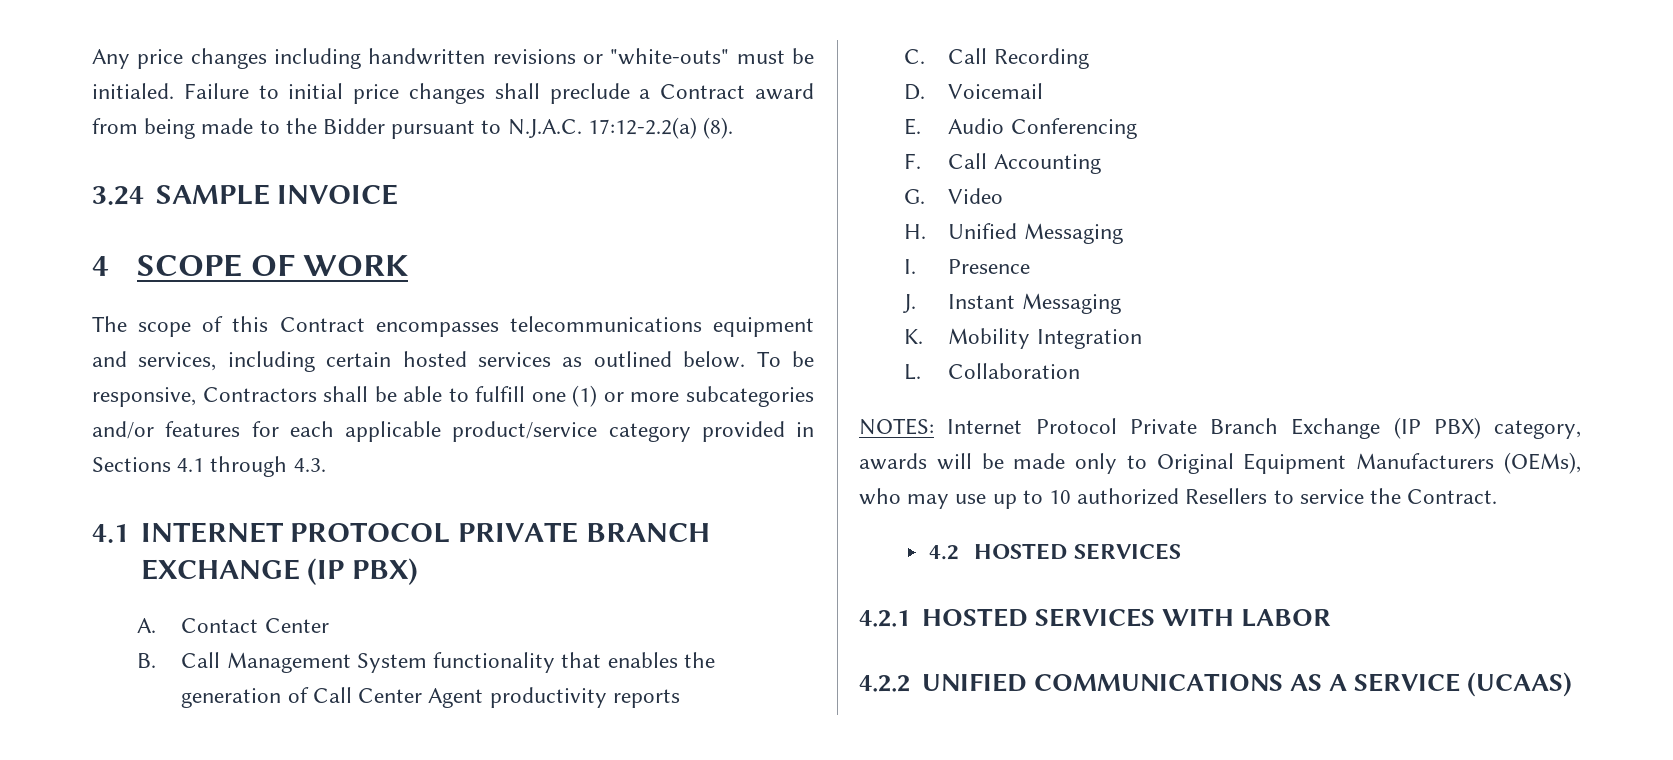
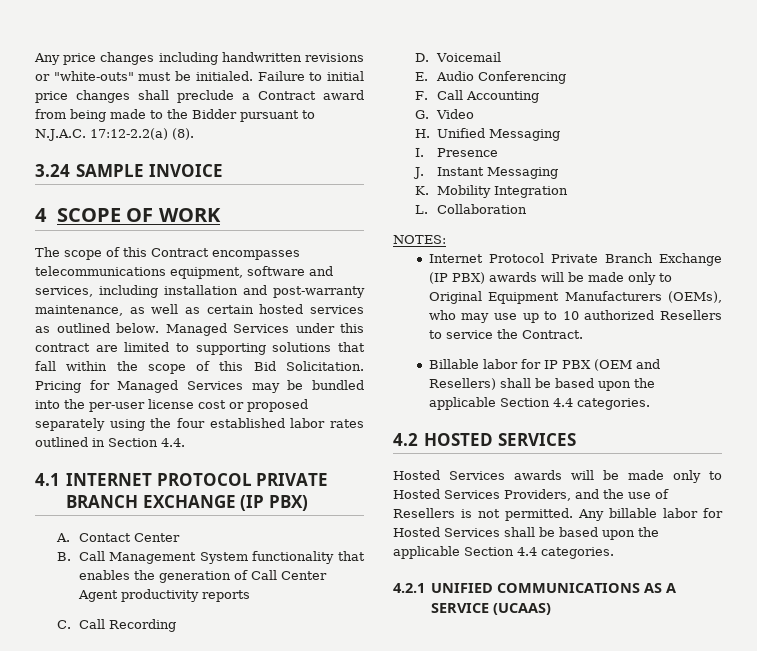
- The scope of this Contract encompasses telecommunications equipment and services, including certain hosted services as outlined below.
+ The scope of this Contract encompasses telecommunications equipment, software and services, including installation and post-warranty maintenance, as well as certain hosted services as outlined below.
- To be responsive, Contractors shall be able to fulfill one (1) or more subcategories and/or features for each applicable product/service category provided in Sections 4.1 through 4.3.
+ Managed Services under this contract are limited to supporting solutions that fall within the scope of this Bid Solicitation. Pricing for Managed Services may be bundled into the per‑user license cost or proposed separately using the four established labor rates outlined in Section 4.4.
- NOTES: Internet Protocol Private Branch Exchange (IP PBX) category, awards will be made only to Original Equipment Manufacturers (OEMs), who may use up to 10 authorized Resellers to service the Contract.
+ NOTES:
+ Internet Protocol Private Branch Exchange (IP PBX) awards will be made only to Original Equipment Manufacturers (OEMs), who may use up to 10 authorized Resellers to service the Contract.
+ Billable labor for IP PBX (OEM and Resellers) shall be based upon the applicable Section 4.4 categories.
  4.2 HOSTED SERVICES
- 4.2.1 HOSTED SERVICES WITH LABOR
- 4.2.2 UNIFIED COMMUNICATIONS AS A SERVICE (UCAAS)
+ Hosted Services awards will be made only to Hosted Services Providers, and the use of Resellers is not permitted. Any billable labor for Hosted Services shall be based upon the applicable Section 4.4 categories.
+ 4.2.1 UNIFIED COMMUNICATIONS AS A SERVICE (UCAAS)

